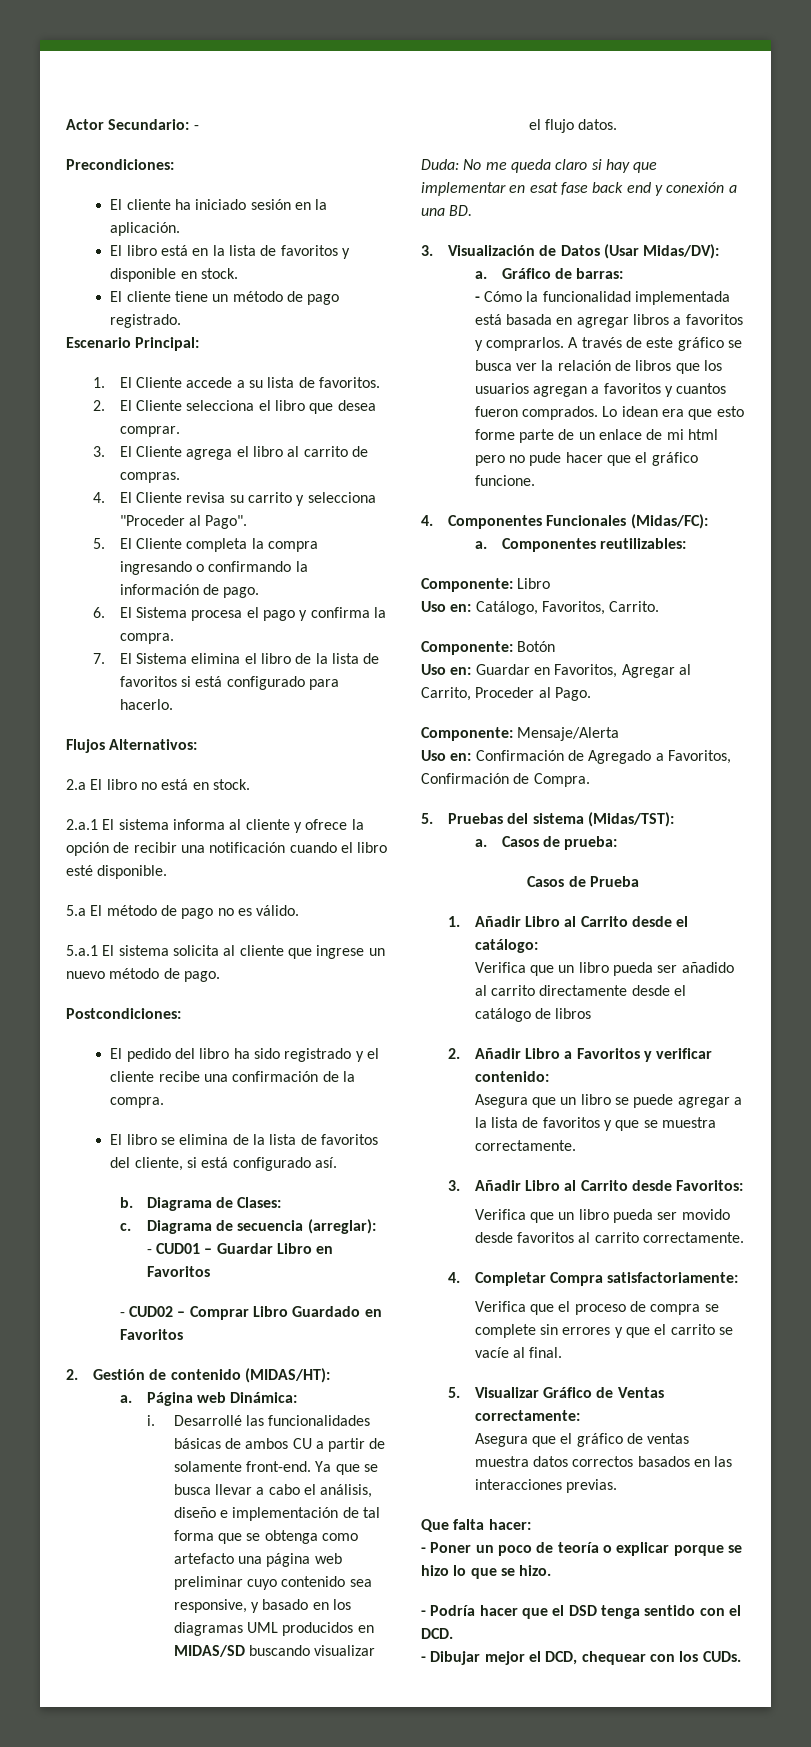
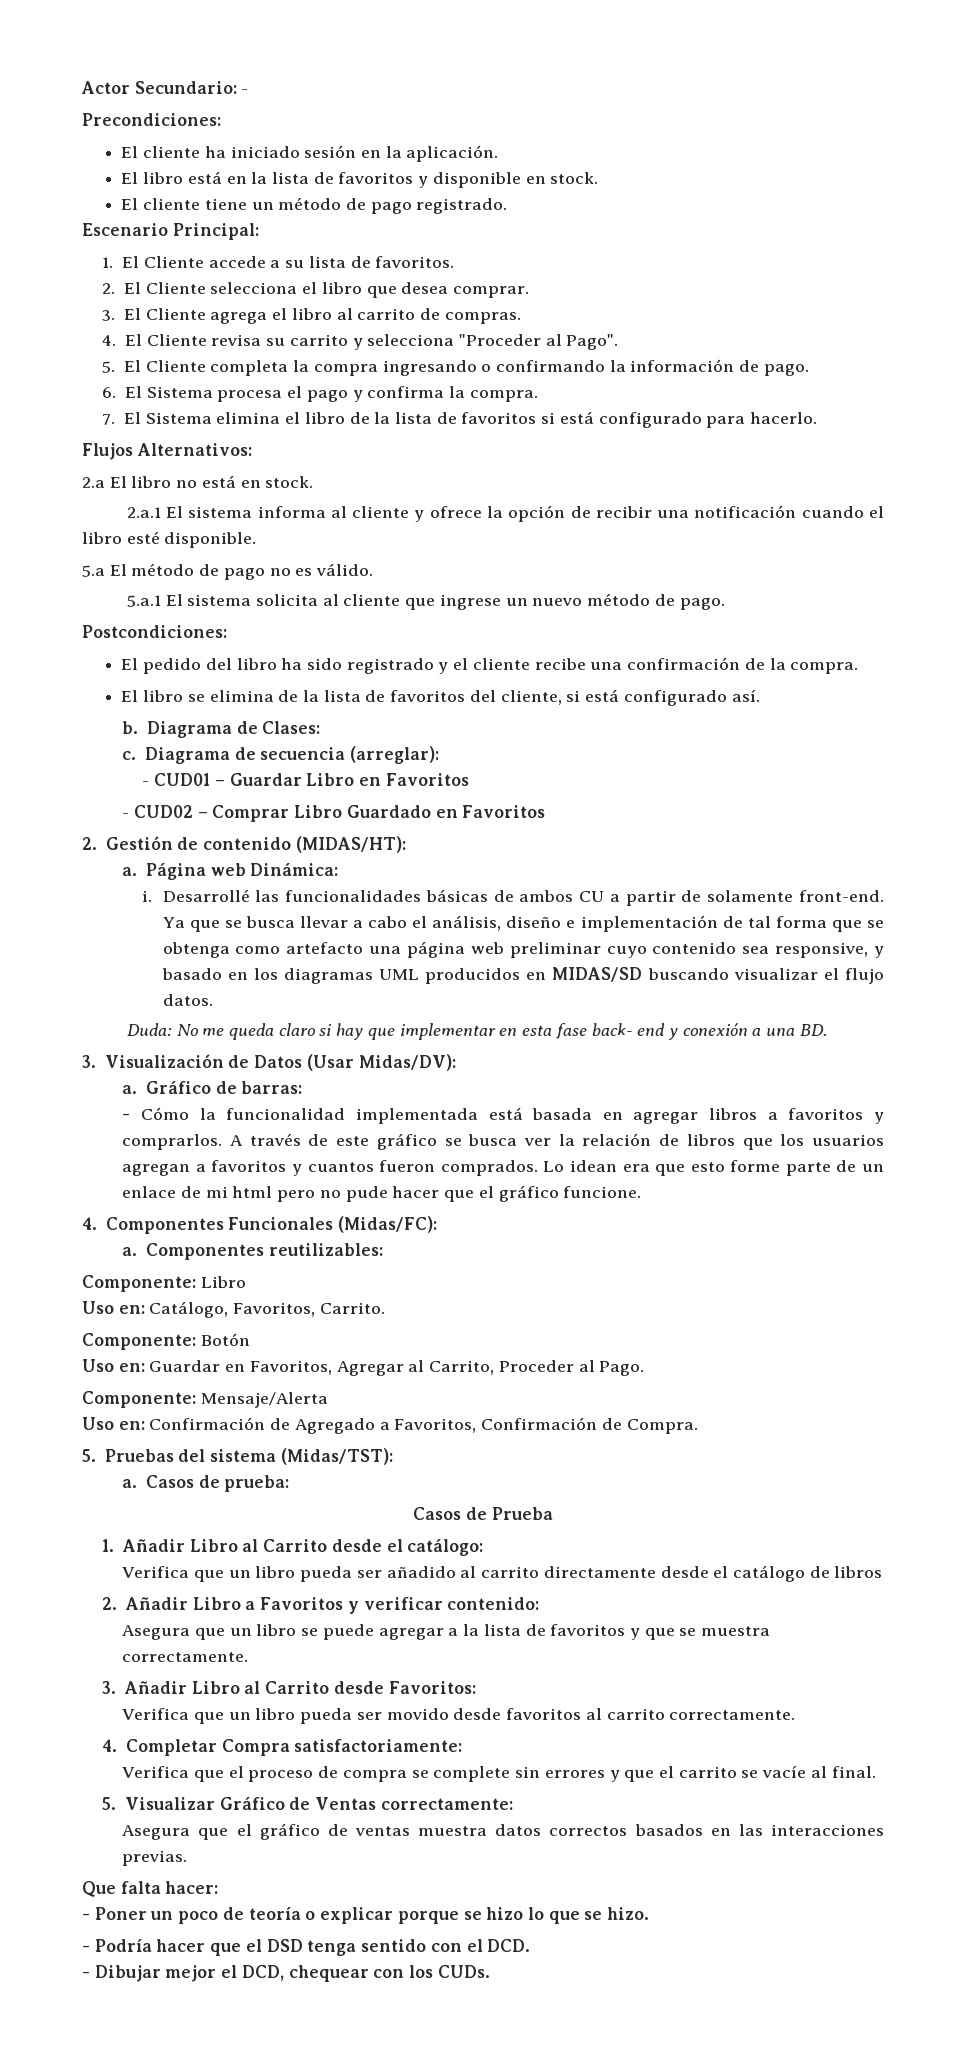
- Duda: No me queda claro si hay que implementar en esat fase back end y conexión a una BD.
+ Duda: No me queda claro si hay que implementar en esta fase back- end y conexión a una BD.

